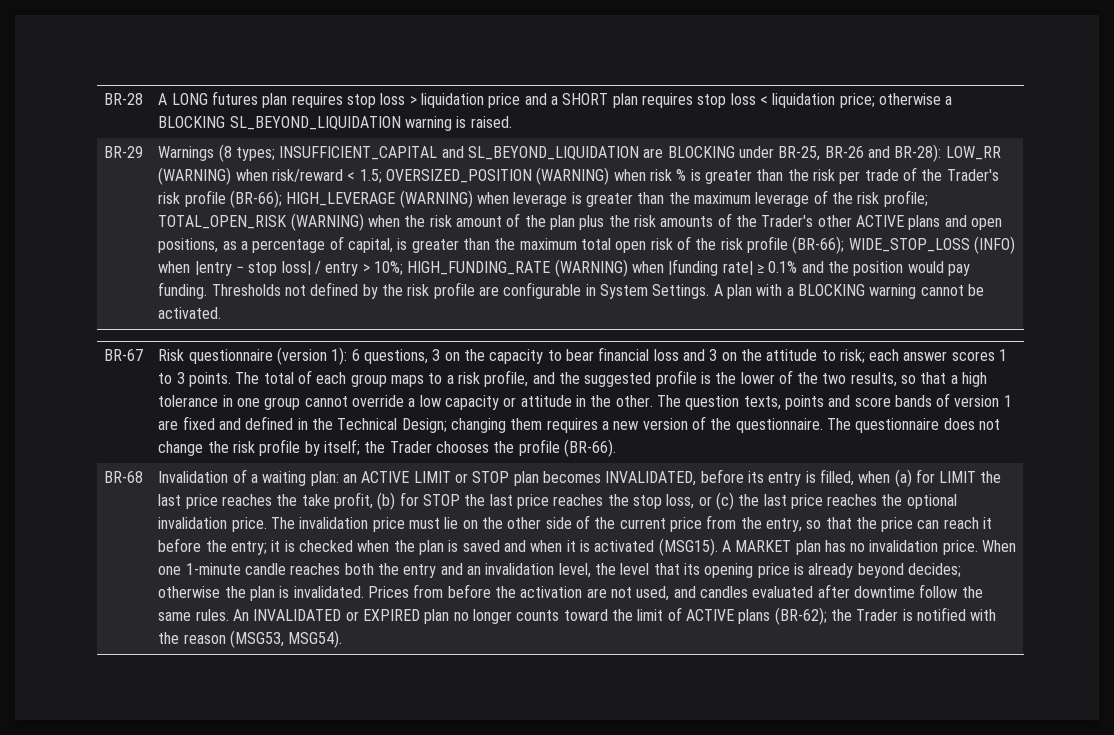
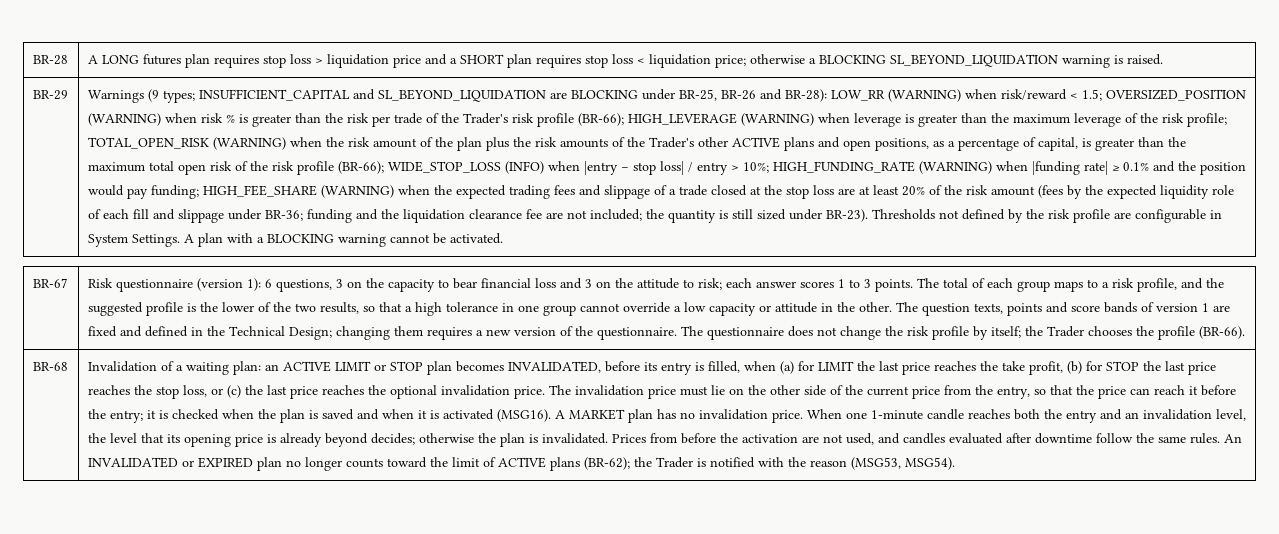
- Warnings (8 types;
+ Warnings (9 types;
- HIGH_FUNDING_RATE (WARNING) when |funding rate| ≥ 0.1% and the position would pay funding.
+ HIGH_FUNDING_RATE (WARNING) when |funding rate| ≥ 0.1% and the position would pay funding; HIGH_FEE_SHARE (WARNING) when the expected trading fees and slippage of a trade closed at the stop loss are at least 20% of the risk amount (fees by the expected liquidity role of each fill and slippage under BR-36; funding and the liquidation clearance fee are not included; the quantity is still sized under BR-23).
- The invalidation price must lie on the other side of the current price from the entry, so that the price can reach it before the entry; it is checked when the plan is saved and when it is activated (MSG15).
+ The invalidation price must lie on the other side of the current price from the entry, so that the price can reach it before the entry; it is checked when the plan is saved and when it is activated (MSG16).

